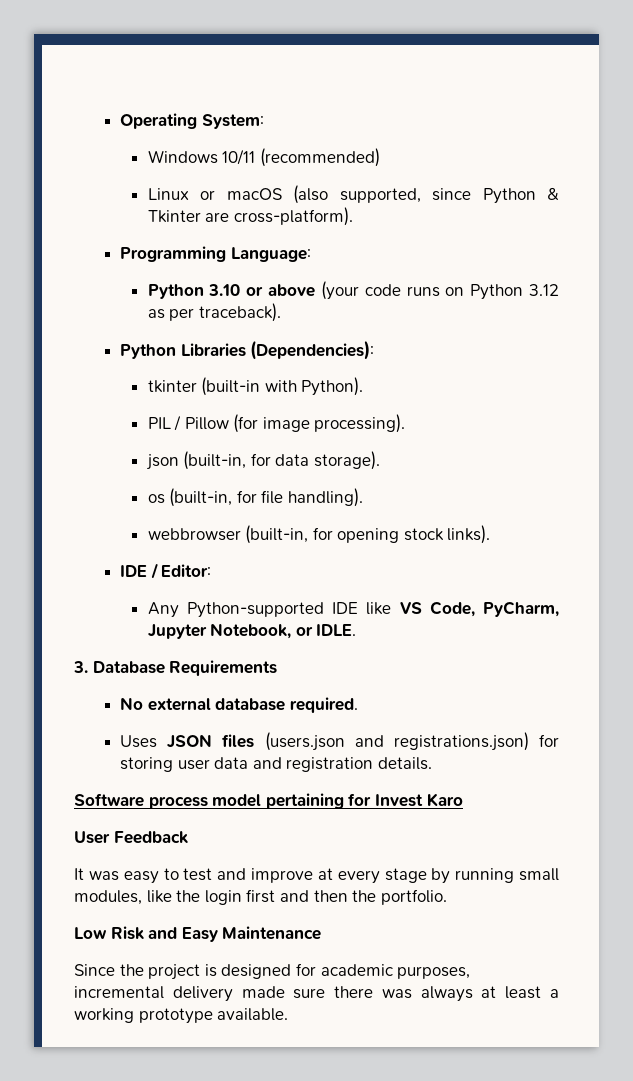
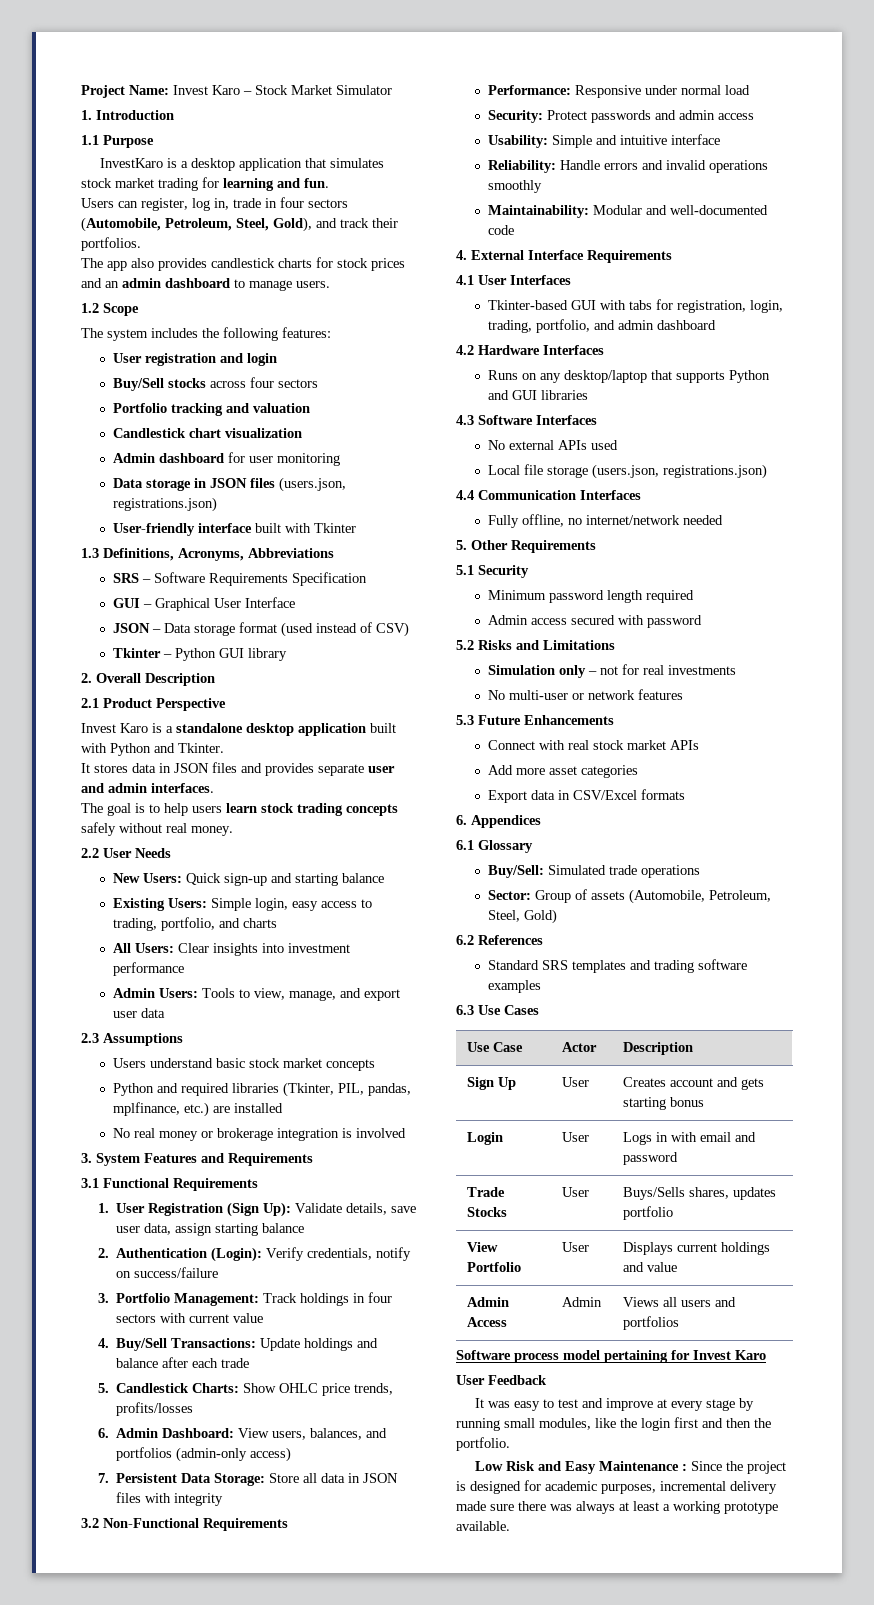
- Operating System:
- Windows 10/11 (recommended)
- Linux or macOS (also supported, since Python & Tkinter are cross-platform).
- Programming Language:
- Python 3.10 or above (your code runs on Python 3.12 as per traceback).
- Python Libraries (Dependencies):
- tkinter (built-in with Python).
- PIL / Pillow (for image processing).
- json (built-in, for data storage).
- os (built-in, for file handling).
- webbrowser (built-in, for opening stock links).
- IDE / Editor:
- Any Python-supported IDE like VS Code, PyCharm, Jupyter Notebook, or IDLE.
- 3. Database Requirements
- No external database required.
- Uses JSON files (users.json and registrations.json) for storing user data and registration details.
+ Project Name: Invest Karo – Stock Market Simulator
+ 1. Introduction
+ 1.1 Purpose
+ InvestKaro is a desktop application that simulates stock market trading for learning and fun.
+ Users can register, log in, trade in four sectors (Automobile, Petroleum, Steel, Gold), and track their portfolios.
+ The app also provides candlestick charts for stock prices and an admin dashboard to manage users.
+ 1.2 Scope
+ The system includes the following features:
+ User registration and login
+ Buy/Sell stocks across four sectors
+ Portfolio tracking and valuation
+ Candlestick chart visualization
+ Admin dashboard for user monitoring
+ Data storage in JSON files (users.json, registrations.json)
+ User-friendly interface built with Tkinter
+ 1.3 Definitions, Acronyms, Abbreviations
+ SRS – Software Requirements Specification
+ GUI – Graphical User Interface
+ JSON – Data storage format (used instead of CSV)
+ Tkinter – Python GUI library
+ 2. Overall Description
+ 2.1 Product Perspective
+ Invest Karo is a standalone desktop application built with Python and Tkinter.
+ It stores data in JSON files and provides separate user and admin interfaces.
+ The goal is to help users learn stock trading concepts safely without real money.
+ 2.2 User Needs
+ New Users: Quick sign-up and starting balance
+ Existing Users: Simple login, easy access to trading, portfolio, and charts
+ All Users: Clear insights into investment performance
+ Admin Users: Tools to view, manage, and export user data
+ 2.3 Assumptions
+ Users understand basic stock market concepts
+ Python and required libraries (Tkinter, PIL, pandas, mplfinance, etc.) are installed
+ No real money or brokerage integration is involved
+ 3. System Features and Requirements
+ 3.1 Functional Requirements
+ 1. User Registration (Sign Up): Validate details, save user data, assign starting balance
+ 2. Authentication (Login): Verify credentials, notify on success/failure
+ 3. Portfolio Management: Track holdings in four sectors with current value
+ 4. Buy/Sell Transactions: Update holdings and balance after each trade
+ 5. Candlestick Charts: Show OHLC price trends, profits/losses
+ 6. Admin Dashboard: View users, balances, and portfolios (admin-only access)
+ 7. Persistent Data Storage: Store all data in JSON files with integrity
+ 3.2 Non-Functional Requirements
+ Performance: Responsive under normal load
+ Security: Protect passwords and admin access
+ Usability: Simple and intuitive interface
+ Reliability: Handle errors and invalid operations smoothly
+ Maintainability: Modular and well-documented code
+ 4. External Interface Requirements
+ 4.1 User Interfaces
+ Tkinter-based GUI with tabs for registration, login, trading, portfolio, and admin dashboard
+ 4.2 Hardware Interfaces
+ Runs on any desktop/laptop that supports Python and GUI libraries
+ 4.3 Software Interfaces
+ No external APIs used
+ Local file storage (users.json, registrations.json)
+ 4.4 Communication Interfaces
+ Fully offline, no internet/network needed
+ 5. Other Requirements
+ 5.1 Security
+ Minimum password length required
+ Admin access secured with password
+ 5.2 Risks and Limitations
+ Simulation only – not for real investments
+ No multi-user or network features
+ 5.3 Future Enhancements
+ Connect with real stock market APIs
+ Add more asset categories
+ Export data in CSV/Excel formats
+ 6. Appendices
+ 6.1 Glossary
+ Buy/Sell: Simulated trade operations
+ Sector: Group of assets (Automobile, Petroleum, Steel, Gold)
+ 6.2 References
+ Standard SRS templates and trading software examples
+ 6.3 Use Cases
+ Use Case | Actor | Description
+ Sign Up | User | Creates account and gets starting bonus
+ Login | User | Logs in with email and password
+ Trade Stocks | User | Buys/Sells shares, updates portfolio
+ View Portfolio | User | Displays current holdings and value
+ Admin Access | Admin | Views all users and portfolios
- Low Risk and Easy Maintenance
- Since the project is designed for academic purposes, incremental delivery made sure there was always at least a working prototype available.
+ Low Risk and Easy Maintenance : Since the project is designed for academic purposes, incremental delivery made sure there was always at least a working prototype available.

